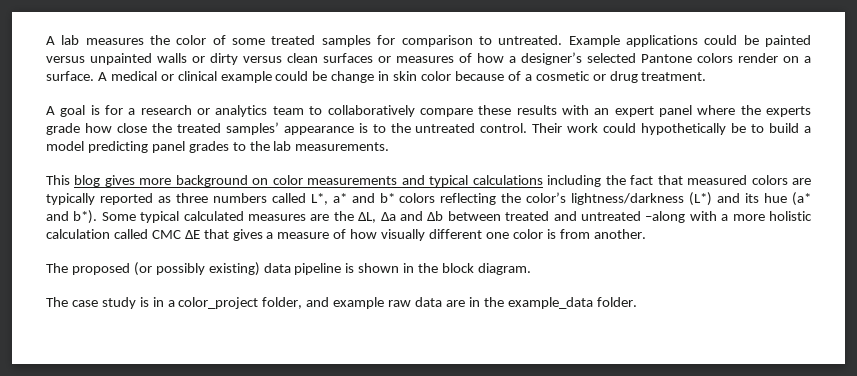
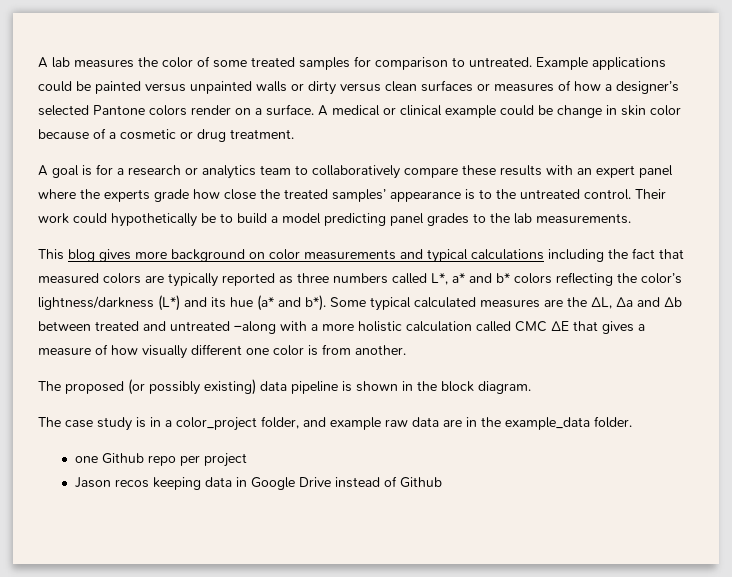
+ one Github repo per project
+ Jason recos keeping data in Google Drive instead of Github

